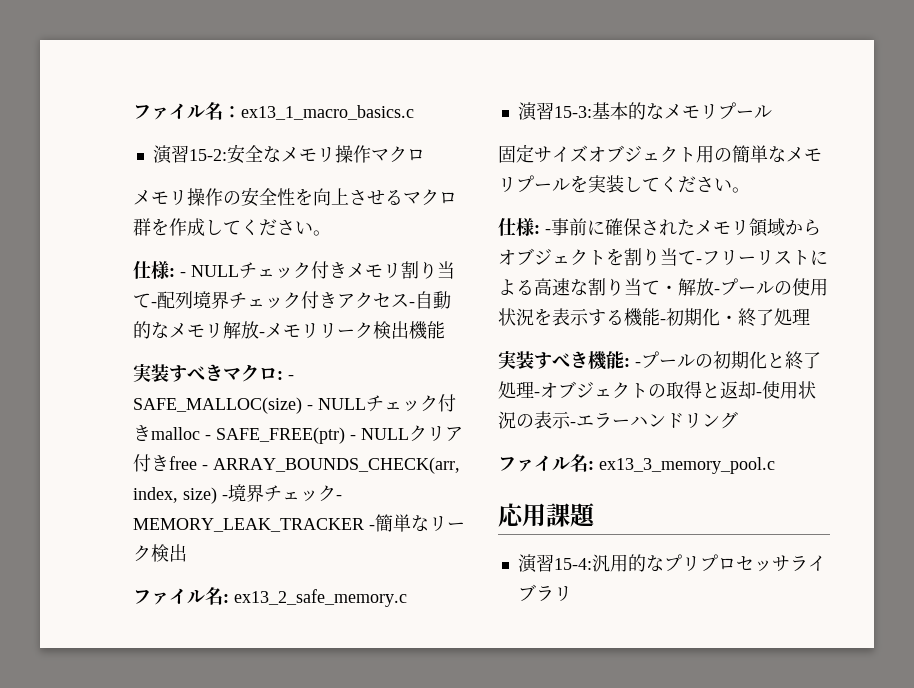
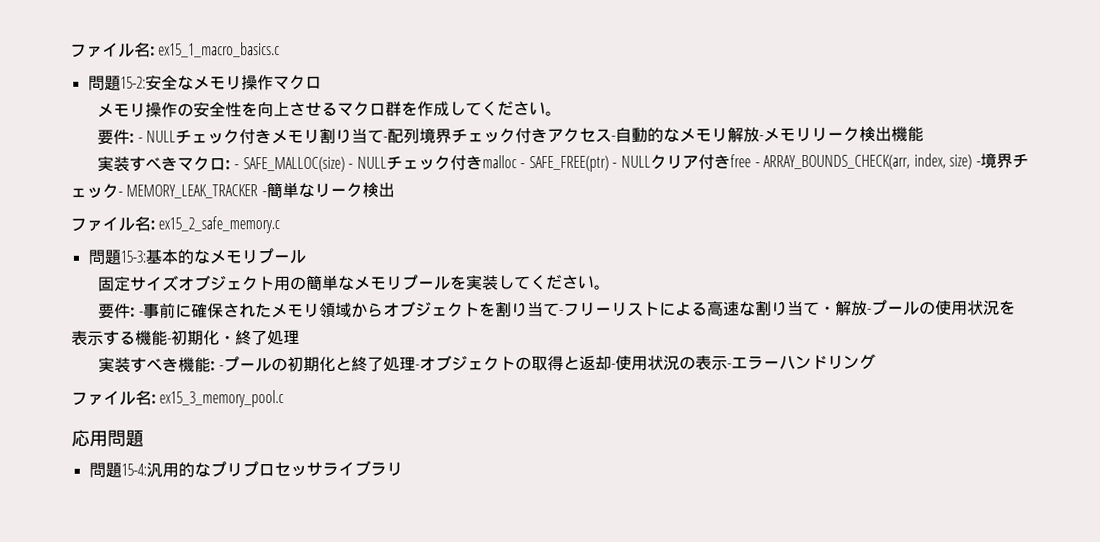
- ファイル名：ex13_1_macro_basics.c
- 演習15-2:安全なメモリ操作マクロ
+ ファイル名: ex15_1_macro_basics.c
+ 問題15-2:安全なメモリ操作マクロ
- 仕様: - NULLチェック付きメモリ割り当て-配列境界チェック付きアクセス-自動的なメモリ解放-メモリリーク検出機能
+ 要件: - NULLチェック付きメモリ割り当て-配列境界チェック付きアクセス-自動的なメモリ解放-メモリリーク検出機能
- ファイル名: ex13_2_safe_memory.c
- 演習15-3:基本的なメモリプール
+ ファイル名: ex15_2_safe_memory.c
+ 問題15-3:基本的なメモリプール
- 仕様: -事前に確保されたメモリ領域からオブジェクトを割り当て-フリーリストによる高速な割り当て・解放-プールの使用状況を表示する機能-初期化・終了処理
+ 要件: -事前に確保されたメモリ領域からオブジェクトを割り当て-フリーリストによる高速な割り当て・解放-プールの使用状況を表示する機能-初期化・終了処理
- ファイル名: ex13_3_memory_pool.c
+ ファイル名: ex15_3_memory_pool.c
- 応用課題
+ 応用問題
- 演習15-4:汎用的なプリプロセッサライブラリ
+ 問題15-4:汎用的なプリプロセッサライブラリ

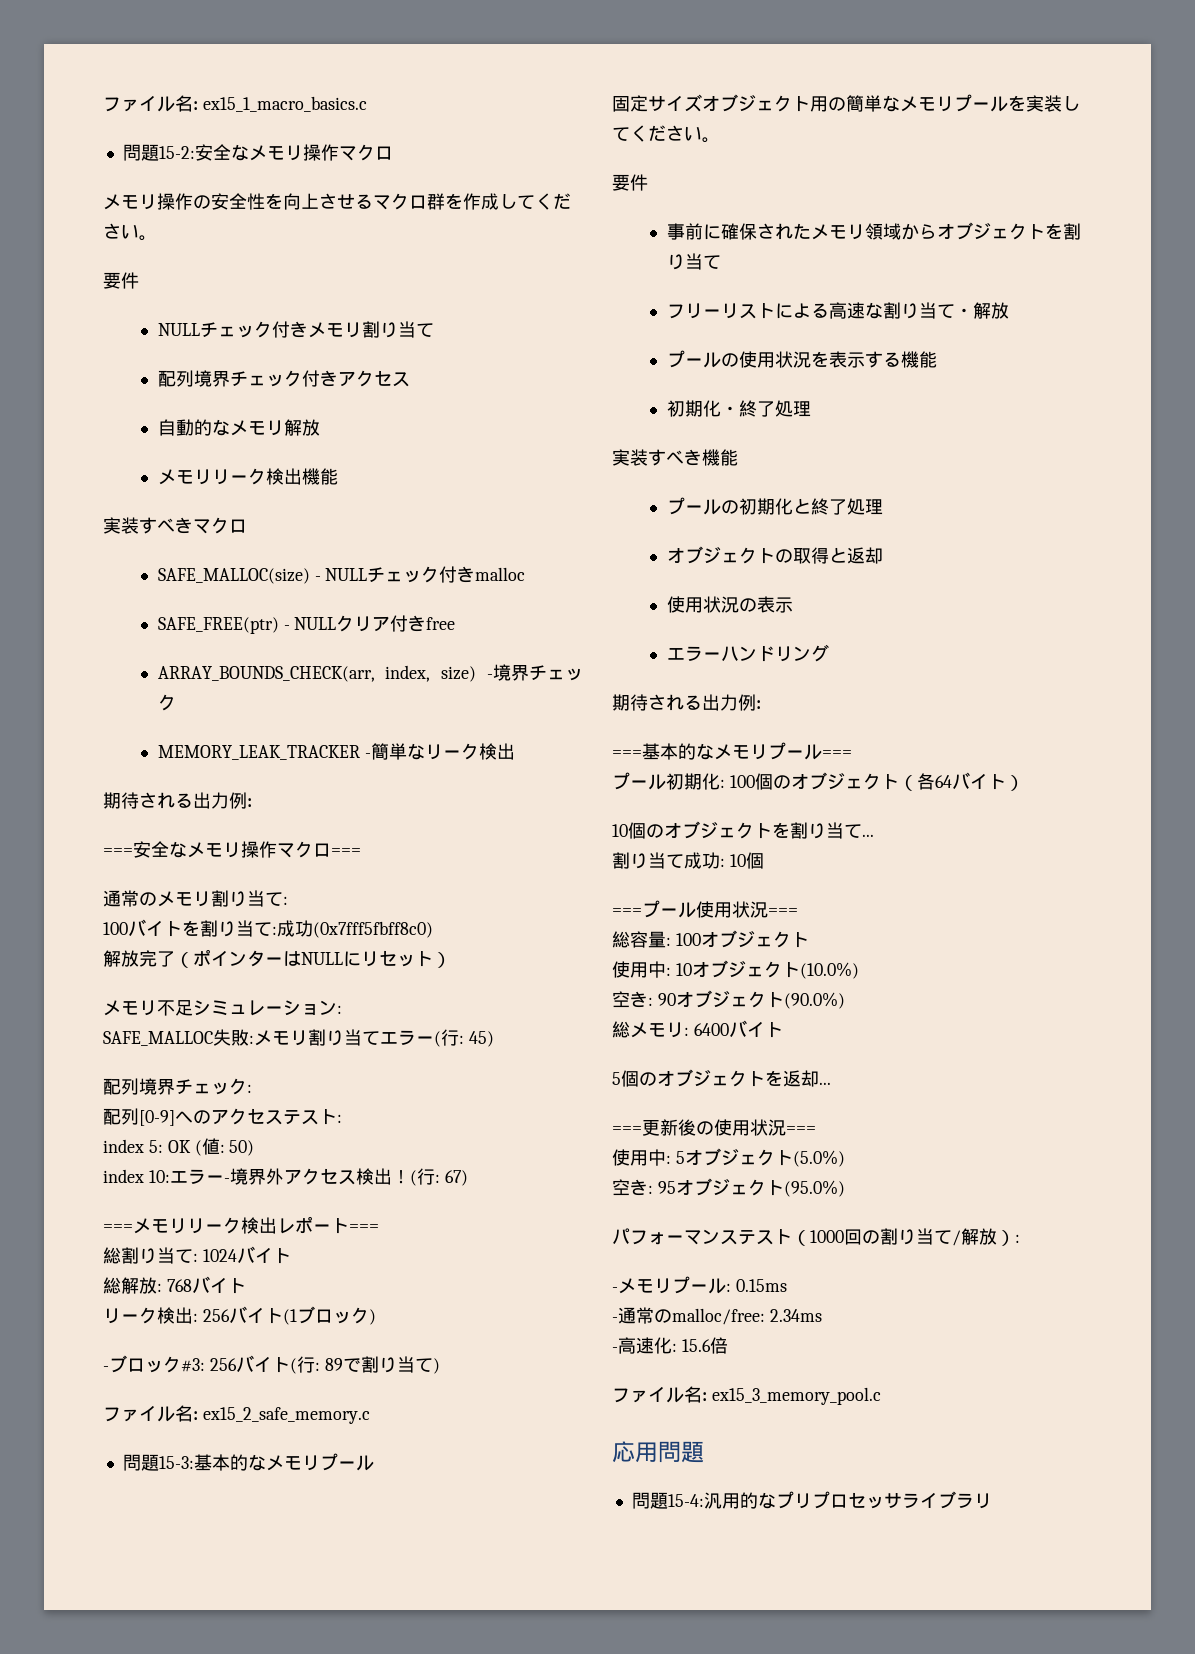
  メモリ操作の安全性を向上させるマクロ群を作成してください。
- 要件: - NULLチェック付きメモリ割り当て-配列境界チェック付きアクセス-自動的なメモリ解放-メモリリーク検出機能
+ 要件
+ NULLチェック付きメモリ割り当て
+ 配列境界チェック付きアクセス
+ 自動的なメモリ解放
+ メモリリーク検出機能
- 実装すべきマクロ: - SAFE_MALLOC(size) - NULLチェック付きmalloc - SAFE_FREE(ptr) - NULLクリア付きfree - ARRAY_BOUNDS_CHECK(arr, index, size) -境界チェック- MEMORY_LEAK_TRACKER -簡単なリーク検出
+ 実装すべきマクロ
+ SAFE_MALLOC(size) - NULLチェック付きmalloc
+ SAFE_FREE(ptr) - NULLクリア付きfree
+ ARRAY_BOUNDS_CHECK(arr, index, size) -境界チェック
+ MEMORY_LEAK_TRACKER -簡単なリーク検出
+ 期待される出力例:
+ ===安全なメモリ操作マクロ===
+ 通常のメモリ割り当て:
+ 100バイトを割り当て:成功(0x7fff5fbff8c0)
+ 解放完了（ポインターはNULLにリセット）
+ メモリ不足シミュレーション:
+ SAFE_MALLOC失敗:メモリ割り当てエラー(行: 45)
+ 配列境界チェック:
+ 配列[0-9]へのアクセステスト:
+ index 5: OK (値: 50)
+ index 10:エラー-境界外アクセス検出！(行: 67)
+ ===メモリリーク検出レポート===
+ 総割り当て: 1024バイト
+ 総解放: 768バイト
+ リーク検出: 256バイト(1ブロック)
+ -ブロック#3: 256バイト(行: 89で割り当て)
  固定サイズオブジェクト用の簡単なメモリプールを実装してください。
- 要件: -事前に確保されたメモリ領域からオブジェクトを割り当て-フリーリストによる高速な割り当て・解放-プールの使用状況を表示する機能-初期化・終了処理
+ 要件
+ 事前に確保されたメモリ領域からオブジェクトを割り当て
+ フリーリストによる高速な割り当て・解放
+ プールの使用状況を表示する機能
+ 初期化・終了処理
- 実装すべき機能: -プールの初期化と終了処理-オブジェクトの取得と返却-使用状況の表示-エラーハンドリング
+ 実装すべき機能
+ プールの初期化と終了処理
+ オブジェクトの取得と返却
+ 使用状況の表示
+ エラーハンドリング
+ 期待される出力例:
+ ===基本的なメモリプール===
+ プール初期化: 100個のオブジェクト（各64バイト）
+ 10個のオブジェクトを割り当て...
+ 割り当て成功: 10個
+ ===プール使用状況===
+ 総容量: 100オブジェクト
+ 使用中: 10オブジェクト(10.0%)
+ 空き: 90オブジェクト(90.0%)
+ 総メモリ: 6400バイト
+ 5個のオブジェクトを返却...
+ ===更新後の使用状況===
+ 使用中: 5オブジェクト(5.0%)
+ 空き: 95オブジェクト(95.0%)
+ パフォーマンステスト（1000回の割り当て/解放）:
+ -メモリプール: 0.15ms
+ -通常のmalloc/free: 2.34ms
+ -高速化: 15.6倍

